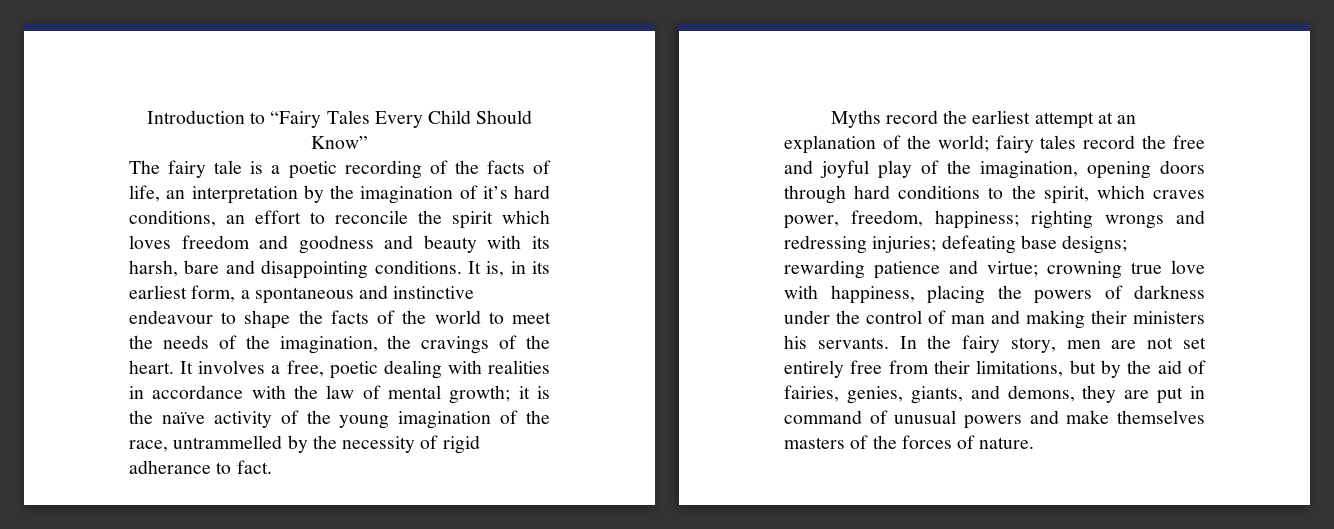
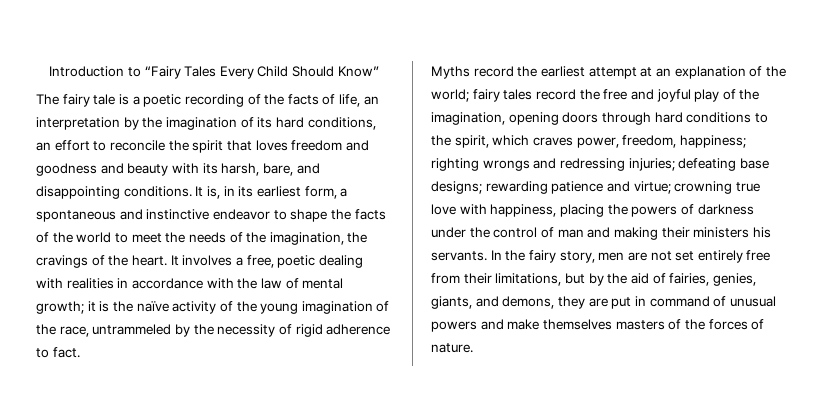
- The fairy tale is a poetic recording of the facts of life, an interpretation by the imagination of it’s hard conditions, an effort to reconcile the spirit which loves freedom and goodness and beauty with its harsh, bare and disappointing conditions.
+ The fairy tale is a poetic recording of the facts of life, an interpretation by the imagination of its hard conditions, an effort to reconcile the spirit that loves freedom and goodness and beauty with its harsh, bare, and disappointing conditions.
- It is, in its earliest form, a spontaneous and instinctive endeavour to shape the facts of the world to meet the needs of the imagination, the cravings of the heart.
+ It is, in its earliest form, a spontaneous and instinctive endeavor to shape the facts of the world to meet the needs of the imagination, the cravings of the heart.
- It involves a free, poetic dealing with realities in accordance with the law of mental growth; it is the naïve activity of the young imagination of the race, untrammelled by the necessity of rigid adherance to fact.
+ It involves a free, poetic dealing with realities in accordance with the law of mental growth; it is the naïve activity of the young imagination of the race, untrammeled by the necessity of rigid adherence to fact.

